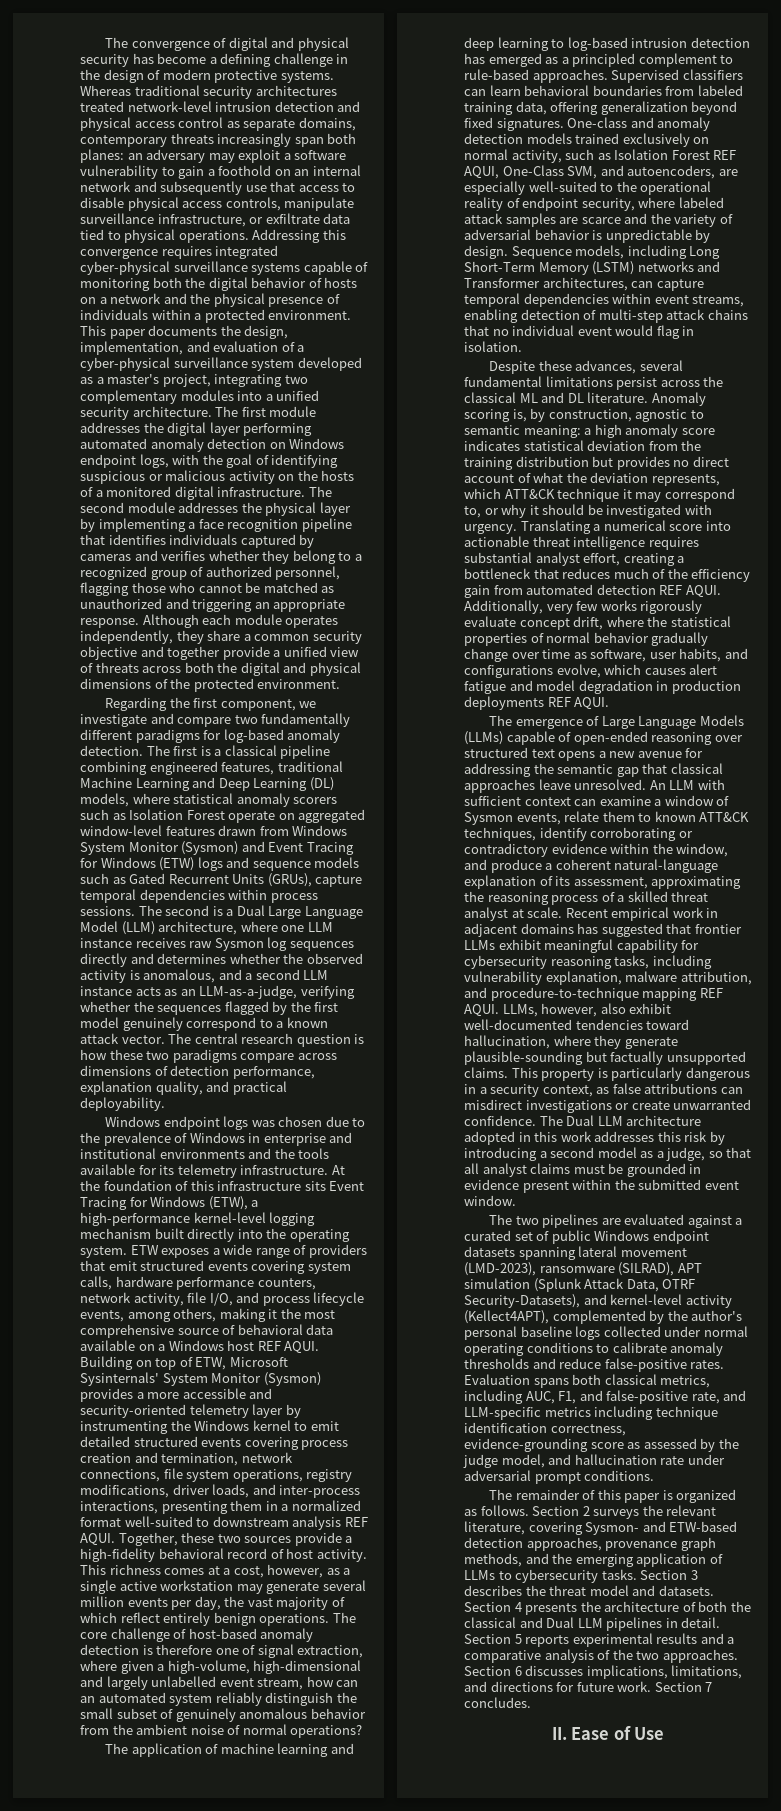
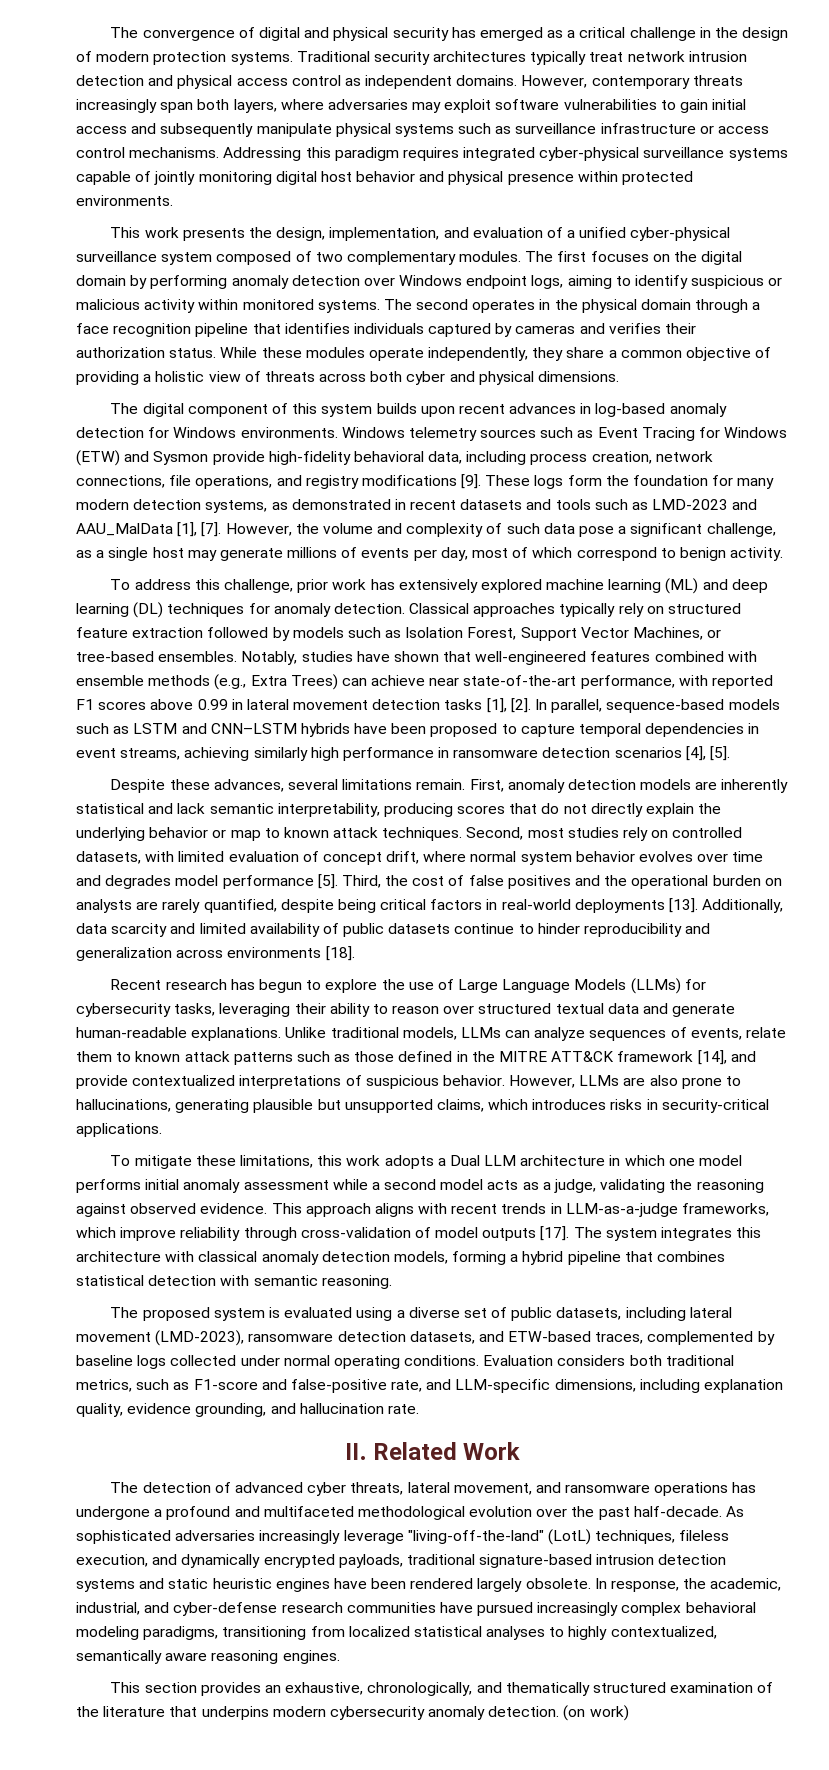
- The convergence of digital and physical security has become a defining challenge in the design of modern protective systems. Whereas traditional security architectures treated network-level intrusion detection and physical access control as separate domains, contemporary threats increasingly span both planes: an adversary may exploit a software vulnerability to gain a foothold on an internal network and subsequently use that access to disable physical access controls, manipulate surveillance infrastructure, or exfiltrate data tied to physical operations.
+ The convergence of digital and physical security has emerged as a critical challenge in the design of modern protection systems. Traditional security architectures typically treat network intrusion detection and physical access control as independent domains. However, contemporary threats increasingly span both layers, where adversaries may exploit software vulnerabilities to gain initial access and subsequently manipulate physical systems such as surveillance infrastructure or access control mechanisms.
- Addressing this convergence requires integrated cyber-physical surveillance systems capable of monitoring both the digital behavior of hosts on a network and the physical presence of individuals within a protected environment. This paper documents the design, implementation, and evaluation of a cyber-physical surveillance system developed as a master's project, integrating two complementary modules into a unified security architecture. The first module addresses the digital layer performing automated anomaly detection on Windows endpoint logs, with the goal of identifying suspicious or malicious activity on the hosts of a monitored digital infrastructure. The second module addresses the physical layer by implementing a face recognition pipeline that identifies individuals captured by cameras and verifies whether they belong to a recognized group of authorized personnel, flagging those who cannot be matched as unauthorized and triggering an appropriate response. Although each module operates independently, they share a common security objective and together provide a unified view of threats across both the digital and physical dimensions of the protected environment.
- Regarding the first component, we investigate and compare two fundamentally different paradigms for log-based anomaly detection. The first is a classical pipeline combining engineered features, traditional Machine Learning and Deep Learning (DL) models, where statistical anomaly scorers such as Isolation Forest operate on aggregated window-level features drawn from Windows System Monitor (Sysmon) and Event Tracing for Windows (ETW) logs and sequence models such as Gated Recurrent Units (GRUs), capture temporal dependencies within process sessions. The second is a Dual Large Language Model (LLM) architecture, where one LLM instance receives raw Sysmon log sequences directly and determines whether the observed activity is anomalous, and a second LLM instance acts as an LLM-as-a-judge, verifying whether the sequences flagged by the first model genuinely correspond to a known attack vector. The central research question is how these two paradigms compare across dimensions of detection performance, explanation quality, and practical deployability.
- Windows endpoint logs was chosen due to the prevalence of Windows in enterprise and institutional environments and the tools available for its telemetry infrastructure. At the foundation of this infrastructure sits Event Tracing for Windows (ETW), a high-performance kernel-level logging mechanism built directly into the operating system. ETW exposes a wide range of providers that emit structured events covering system calls, hardware performance counters, network activity, file I/O, and process lifecycle events, among others, making it the most comprehensive source of behavioral data available on a Windows host REF AQUI. Building on top of ETW, Microsoft Sysinternals' System Monitor (Sysmon) provides a more accessible and security-oriented telemetry layer by instrumenting the Windows kernel to emit detailed structured events covering process creation and termination, network connections, file system operations, registry modifications, driver loads, and inter-process interactions, presenting them in a normalized format well-suited to downstream analysis REF AQUI. Together, these two sources provide a high-fidelity behavioral record of host activity. This richness comes at a cost, however, as a single active workstation may generate several million events per day, the vast majority of which reflect entirely benign operations. The core challenge of host-based anomaly detection is therefore one of signal extraction, where given a high-volume, high-dimensional and largely unlabelled event stream, how can an automated system reliably distinguish the small subset of genuinely anomalous behavior from the ambient noise of normal operations?
- The application of machine learning and deep learning to log-based intrusion detection has emerged as a principled complement to rule-based approaches. Supervised classifiers can learn behavioral boundaries from labeled training data, offering generalization beyond fixed signatures. One-class and anomaly detection models trained exclusively on normal activity, such as Isolation Forest REF AQUI, One-Class SVM, and autoencoders, are especially well-suited to the operational reality of endpoint security, where labeled attack samples are scarce and the variety of adversarial behavior is unpredictable by design. Sequence models, including Long Short-Term Memory (LSTM) networks and Transformer architectures, can capture temporal dependencies within event streams, enabling detection of multi-step attack chains that no individual event would flag in isolation.
- Despite these advances, several fundamental limitations persist across the classical ML and DL literature. Anomaly scoring is, by construction, agnostic to semantic meaning: a high anomaly score indicates statistical deviation from the training distribution but provides no direct account of what the deviation represents, which ATT&CK technique it may correspond to, or why it should be investigated with urgency. Translating a numerical score into actionable threat intelligence requires substantial analyst effort, creating a bottleneck that reduces much of the efficiency gain from automated detection REF AQUI. Additionally, very few works rigorously evaluate concept drift, where the statistical properties of normal behavior gradually change over time as software, user habits, and configurations evolve, which causes alert fatigue and model degradation in production deployments REF AQUI.
- The emergence of Large Language Models (LLMs) capable of open-ended reasoning over structured text opens a new avenue for addressing the semantic gap that classical approaches leave unresolved. An LLM with sufficient context can examine a window of Sysmon events, relate them to known ATT&CK techniques, identify corroborating or contradictory evidence within the window, and produce a coherent natural-language explanation of its assessment, approximating the reasoning process of a skilled threat analyst at scale. Recent empirical work in adjacent domains has suggested that frontier LLMs exhibit meaningful capability for cybersecurity reasoning tasks, including vulnerability explanation, malware attribution, and procedure-to-technique mapping REF AQUI. LLMs, however, also exhibit well-documented tendencies toward hallucination, where they generate plausible-sounding but factually unsupported claims. This property is particularly dangerous in a security context, as false attributions can misdirect investigations or create unwarranted confidence. The Dual LLM architecture adopted in this work addresses this risk by introducing a second model as a judge, so that all analyst claims must be grounded in evidence present within the submitted event window.
- The two pipelines are evaluated against a curated set of public Windows endpoint datasets spanning lateral movement (LMD-2023), ransomware (SILRAD), APT simulation (Splunk Attack Data, OTRF Security-Datasets), and kernel-level activity (Kellect4APT), complemented by the author's personal baseline logs collected under normal operating conditions to calibrate anomaly thresholds and reduce false-positive rates. Evaluation spans both classical metrics, including AUC, F1, and false-positive rate, and LLM-specific metrics including technique identification correctness, evidence-grounding score as assessed by the judge model, and hallucination rate under adversarial prompt conditions.
- The remainder of this paper is organized as follows. Section 2 surveys the relevant literature, covering Sysmon- and ETW-based detection approaches, provenance graph methods, and the emerging application of LLMs to cybersecurity tasks. Section 3 describes the threat model and datasets. Section 4 presents the architecture of both the classical and Dual LLM pipelines in detail. Section 5 reports experimental results and a comparative analysis of the two approaches. Section 6 discusses implications, limitations, and directions for future work. Section 7 concludes.
- II. Ease of Use
+ Addressing this paradigm requires integrated cyber-physical surveillance systems capable of jointly monitoring digital host behavior and physical presence within protected environments.
+ This work presents the design, implementation, and evaluation of a unified cyber-physical surveillance system composed of two complementary modules. The first focuses on the digital domain by performing anomaly detection over Windows endpoint logs, aiming to identify suspicious or malicious activity within monitored systems. The second operates in the physical domain through a face recognition pipeline that identifies individuals captured by cameras and verifies their authorization status. While these modules operate independently, they share a common objective of providing a holistic view of threats across both cyber and physical dimensions.
+ The digital component of this system builds upon recent advances in log-based anomaly detection for Windows environments. Windows telemetry sources such as Event Tracing for Windows (ETW) and Sysmon provide high-fidelity behavioral data, including process creation, network connections, file operations, and registry modifications [9]. These logs form the foundation for many modern detection systems, as demonstrated in recent datasets and tools such as LMD-2023 and AAU_MalData [1], [7]. However, the volume and complexity of such data pose a significant challenge, as a single host may generate millions of events per day, most of which correspond to benign activity.
+ To address this challenge, prior work has extensively explored machine learning (ML) and deep learning (DL) techniques for anomaly detection. Classical approaches typically rely on structured feature extraction followed by models such as Isolation Forest, Support Vector Machines, or tree-based ensembles. Notably, studies have shown that well-engineered features combined with ensemble methods (e.g., Extra Trees) can achieve near state-of-the-art performance, with reported F1 scores above 0.99 in lateral movement detection tasks [1], [2]. In parallel, sequence-based models such as LSTM and CNN–LSTM hybrids have been proposed to capture temporal dependencies in event streams, achieving similarly high performance in ransomware detection scenarios [4], [5].
+ Despite these advances, several limitations remain. First, anomaly detection models are inherently statistical and lack semantic interpretability, producing scores that do not directly explain the underlying behavior or map to known attack techniques. Second, most studies rely on controlled datasets, with limited evaluation of concept drift, where normal system behavior evolves over time and degrades model performance [5]. Third, the cost of false positives and the operational burden on analysts are rarely quantified, despite being critical factors in real-world deployments [13]. Additionally, data scarcity and limited availability of public datasets continue to hinder reproducibility and generalization across environments [18].
+ Recent research has begun to explore the use of Large Language Models (LLMs) for cybersecurity tasks, leveraging their ability to reason over structured textual data and generate human-readable explanations. Unlike traditional models, LLMs can analyze sequences of events, relate them to known attack patterns such as those defined in the MITRE ATT&CK framework [14], and provide contextualized interpretations of suspicious behavior. However, LLMs are also prone to hallucinations, generating plausible but unsupported claims, which introduces risks in security-critical applications.
+ To mitigate these limitations, this work adopts a Dual LLM architecture in which one model performs initial anomaly assessment while a second model acts as a judge, validating the reasoning against observed evidence. This approach aligns with recent trends in LLM-as-a-judge frameworks, which improve reliability through cross-validation of model outputs [17]. The system integrates this architecture with classical anomaly detection models, forming a hybrid pipeline that combines statistical detection with semantic reasoning.
+ The proposed system is evaluated using a diverse set of public datasets, including lateral movement (LMD-2023), ransomware detection datasets, and ETW-based traces, complemented by baseline logs collected under normal operating conditions. Evaluation considers both traditional metrics, such as F1-score and false-positive rate, and LLM-specific dimensions, including explanation quality, evidence grounding, and hallucination rate.
+ II. Related Work
+ The detection of advanced cyber threats, lateral movement, and ransomware operations has undergone a profound and multifaceted methodological evolution over the past half-decade. As sophisticated adversaries increasingly leverage "living-off-the-land" (LotL) techniques, fileless execution, and dynamically encrypted payloads, traditional signature-based intrusion detection systems and static heuristic engines have been rendered largely obsolete. In response, the academic, industrial, and cyber-defense research communities have pursued increasingly complex behavioral modeling paradigms, transitioning from localized statistical analyses to highly contextualized, semantically aware reasoning engines.
+ This section provides an exhaustive, chronologically, and thematically structured examination of the literature that underpins modern cybersecurity anomaly detection. (on work)

